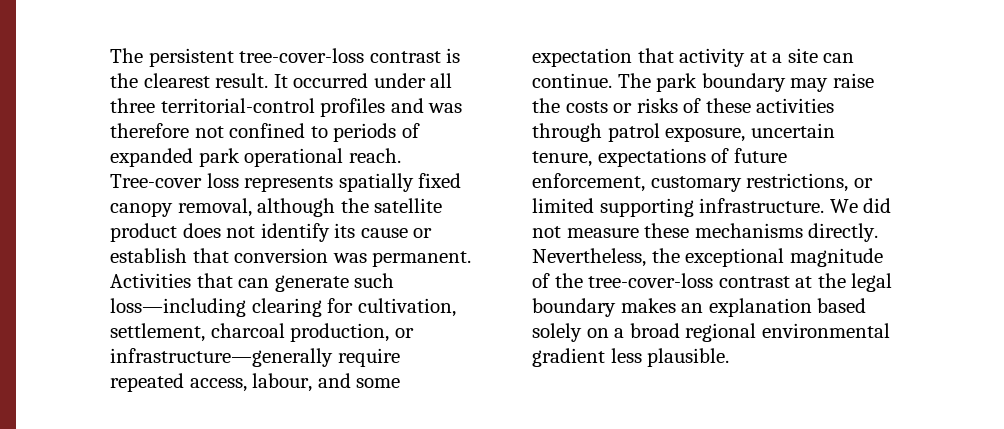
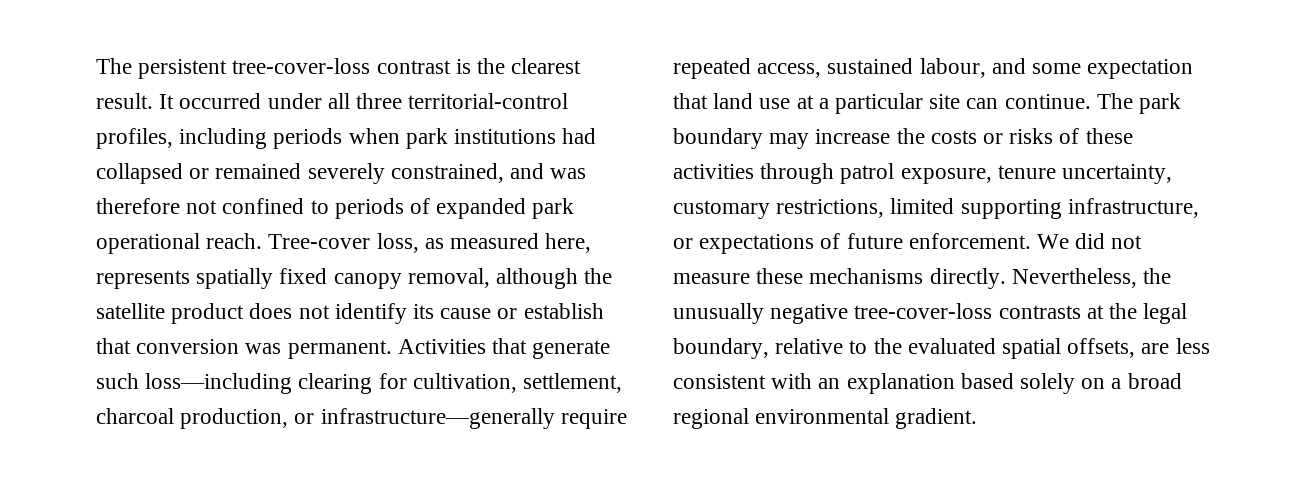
- It occurred under all three territorial-control profiles and was therefore not confined to periods of expanded park operational reach.
+ It occurred under all three territorial-control profiles, including periods when park institutions had collapsed or remained severely constrained, and was therefore not confined to periods of expanded park operational reach.
- Tree-cover loss represents spatially fixed canopy removal, although the satellite product does not identify its cause or establish that conversion was permanent.
+ Tree-cover loss, as measured here, represents spatially fixed canopy removal, although the satellite product does not identify its cause or establish that conversion was permanent.
- Activities that can generate such loss—including clearing for cultivation, settlement, charcoal production, or infrastructure—generally require repeated access, labour, and some expectation that activity at a site can continue.
+ Activities that generate such loss—including clearing for cultivation, settlement, charcoal production, or infrastructure—generally require repeated access, sustained labour, and some expectation that land use at a particular site can continue.
- The park boundary may raise the costs or risks of these activities through patrol exposure, uncertain tenure, expectations of future enforcement, customary restrictions, or limited supporting infrastructure.
+ The park boundary may increase the costs or risks of these activities through patrol exposure, tenure uncertainty, customary restrictions, limited supporting infrastructure, or expectations of future enforcement.
- Nevertheless, the exceptional magnitude of the tree-cover-loss contrast at the legal boundary makes an explanation based solely on a broad regional environmental gradient less plausible.
+ Nevertheless, the unusually negative tree-cover-loss contrasts at the legal boundary, relative to the evaluated spatial offsets, are less consistent with an explanation based solely on a broad regional environmental gradient.

